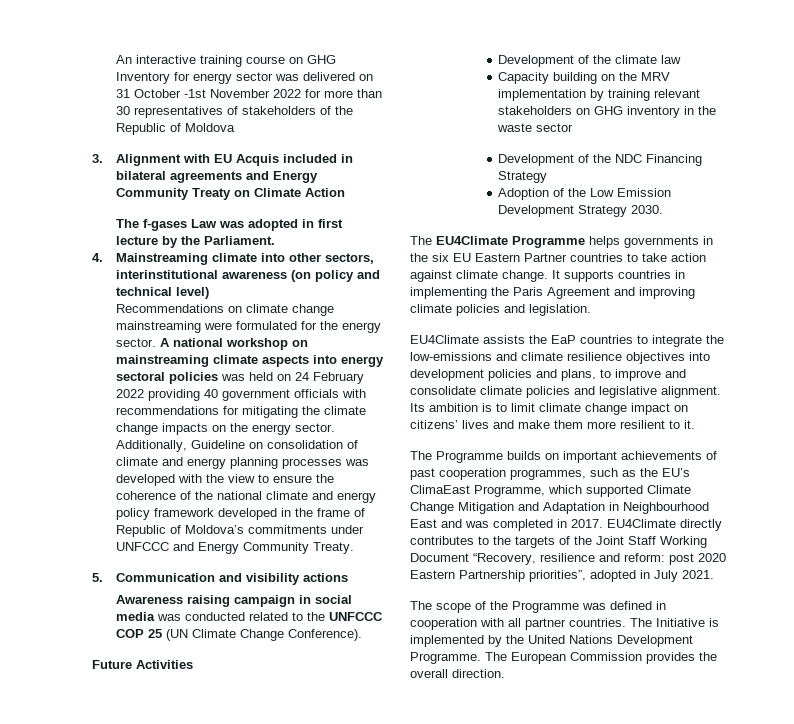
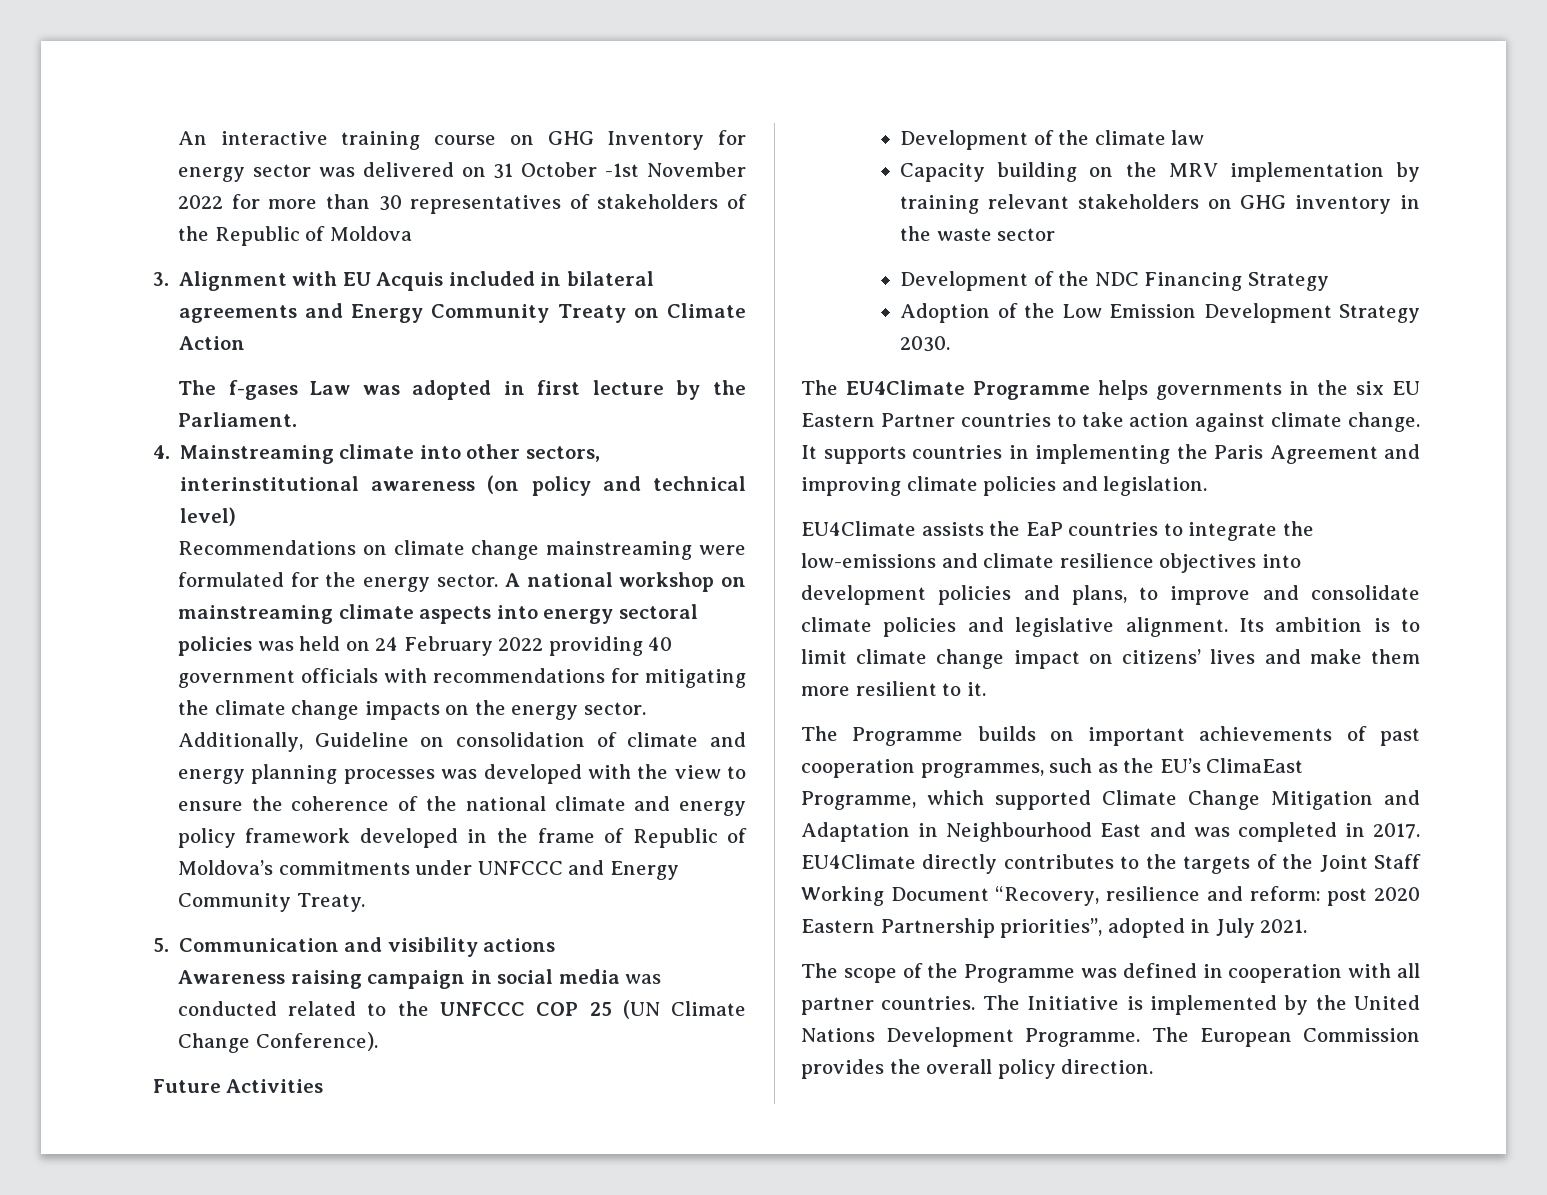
- The European Commission provides the overall direction.
+ The European Commission provides the overall policy direction.

